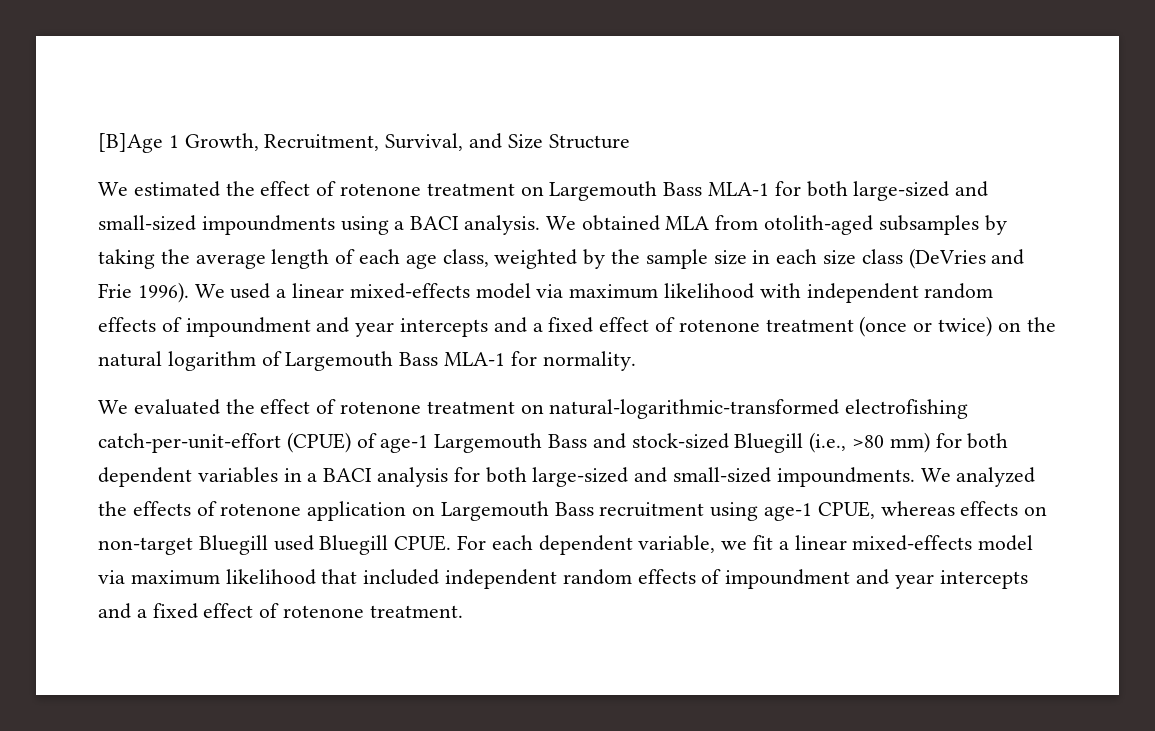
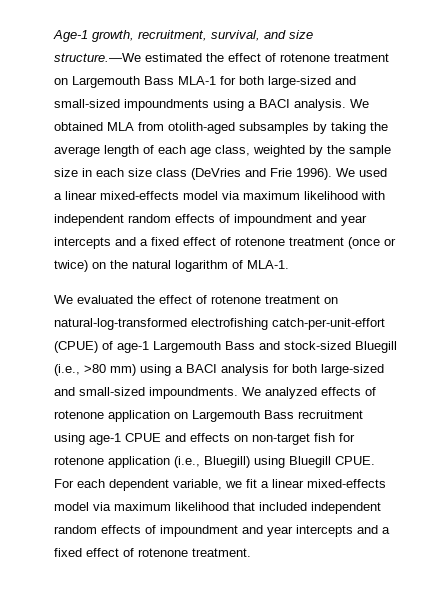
- [B]Age 1 Growth, Recruitment, Survival, and Size Structure
- We estimated the effect of rotenone treatment on Largemouth Bass MLA-1 for both large-sized and small-sized impoundments using a BACI analysis.
+ Age-1 growth, recruitment, survival, and size structure.—We estimated the effect of rotenone treatment on Largemouth Bass MLA-1 for both large-sized and small-sized impoundments using a BACI analysis.
- We used a linear mixed-effects model via maximum likelihood with independent random effects of impoundment and year intercepts and a fixed effect of rotenone treatment (once or twice) on the natural logarithm of Largemouth Bass MLA-1 for normality.
+ We used a linear mixed-effects model via maximum likelihood with independent random effects of impoundment and year intercepts and a fixed effect of rotenone treatment (once or twice) on the natural logarithm of MLA-1.
- We evaluated the effect of rotenone treatment on natural-logarithmic-transformed electrofishing catch-per-unit-effort (CPUE) of age-1 Largemouth Bass and stock-sized Bluegill (i.e., >80 mm) for both dependent variables in a BACI analysis for both large-sized and small-sized impoundments.
+ We evaluated the effect of rotenone treatment on natural-log-transformed electrofishing catch-per-unit-effort (CPUE) of age-1 Largemouth Bass and stock-sized Bluegill (i.e., >80 mm) using a BACI analysis for both large-sized and small-sized impoundments.
- We analyzed the effects of rotenone application on Largemouth Bass recruitment using age-1 CPUE, whereas effects on non-target Bluegill used Bluegill CPUE.
+ We analyzed effects of rotenone application on Largemouth Bass recruitment using age-1 CPUE and effects on non-target fish for rotenone application (i.e., Bluegill) using Bluegill CPUE.

